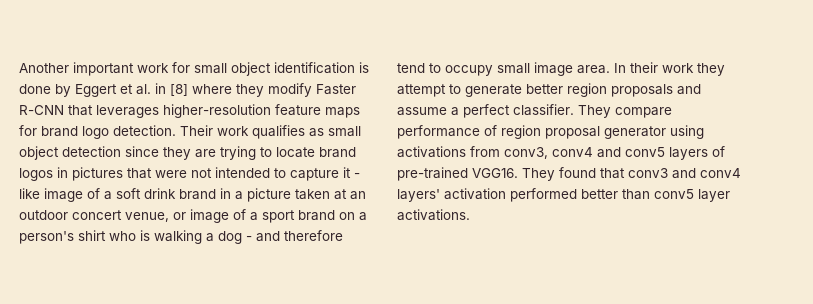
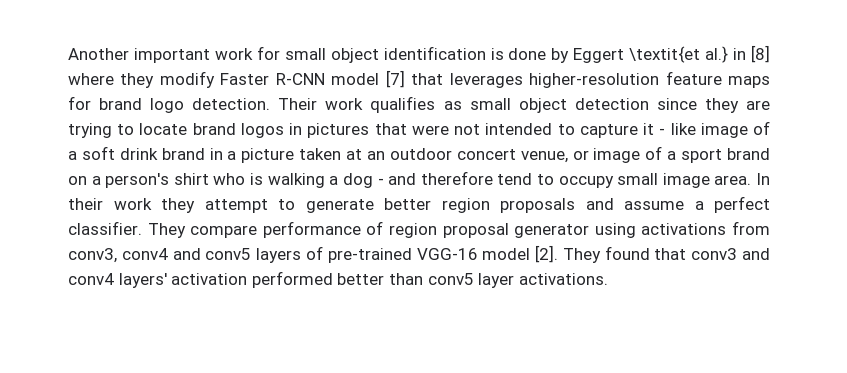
- Another important work for small object identification is done by Eggert et al. in [8] where they modify Faster R-CNN that leverages higher-resolution feature maps for brand logo detection.
+ Another important work for small object identification is done by Eggert \textit{et al.} in [8] where they modify Faster R-CNN model [7] that leverages higher-resolution feature maps for brand logo detection.
- They compare performance of region proposal generator using activations from conv3, conv4 and conv5 layers of pre-trained VGG16.
+ They compare performance of region proposal generator using activations from conv3, conv4 and conv5 layers of pre-trained VGG-16 model [2].

